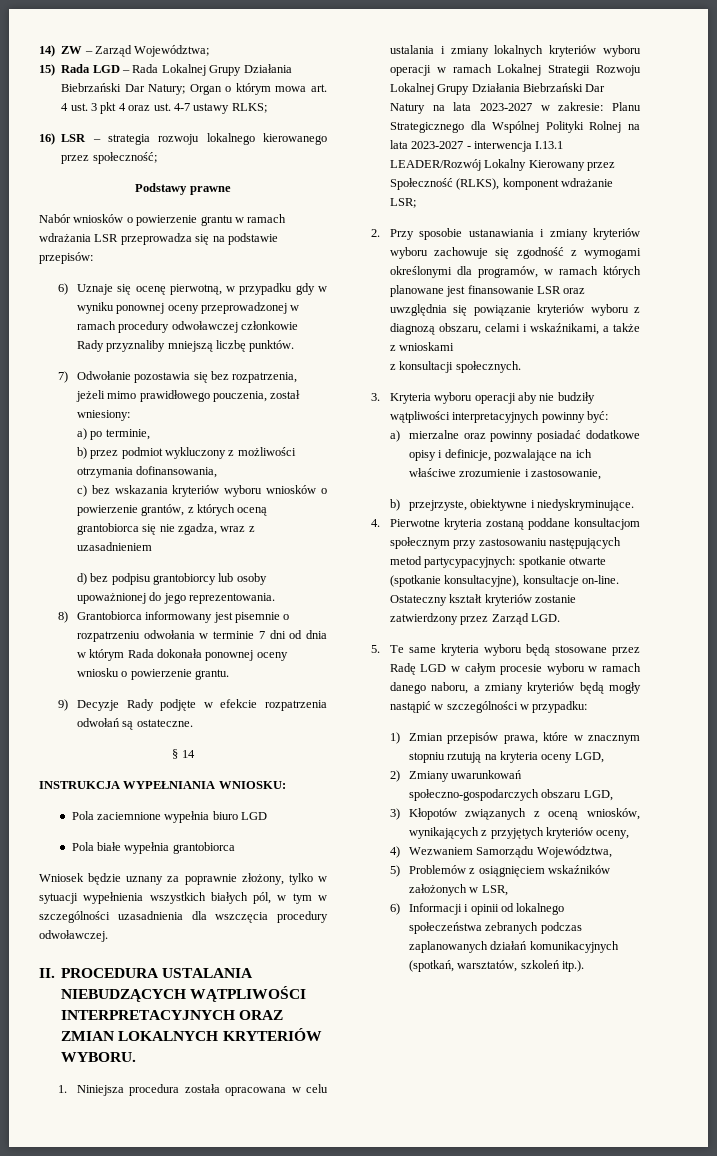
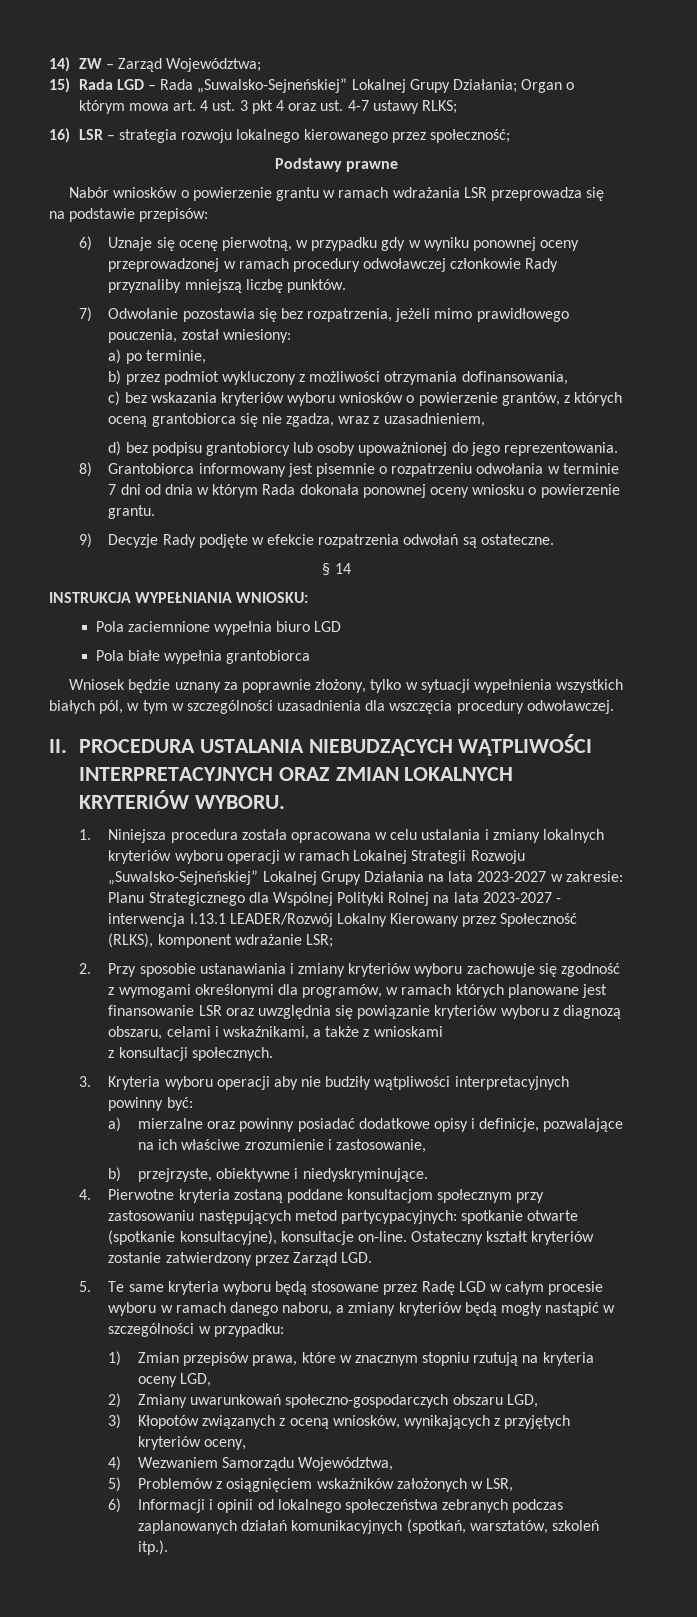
- 15) Rada LGD – Rada Lokalnej Grupy Działania Biebrzański Dar Natury; Organ o którym mowa art. 4 ust. 3 pkt 4 oraz ust. 4-7 ustawy RLKS;
+ 15) Rada LGD – Rada „Suwalsko-Sejneńskiej” Lokalnej Grupy Działania; Organ o którym mowa art. 4 ust. 3 pkt 4 oraz ust. 4-7 ustawy RLKS;
- c) bez wskazania kryteriów wyboru wniosków o powierzenie grantów, z których oceną grantobiorca się nie zgadza, wraz z uzasadnieniem
+ c) bez wskazania kryteriów wyboru wniosków o powierzenie grantów, z których oceną grantobiorca się nie zgadza, wraz z uzasadnieniem,
- 1. Niniejsza procedura została opracowana w celu ustalania i zmiany lokalnych kryteriów wyboru operacji w ramach Lokalnej Strategii Rozwoju Lokalnej Grupy Działania Biebrzański Dar Natury na lata 2023-2027 w zakresie: Planu Strategicznego dla Wspólnej Polityki Rolnej na lata 2023-2027 - interwencja I.13.1 LEADER/Rozwój Lokalny Kierowany przez Społeczność (RLKS), komponent wdrażanie LSR;
+ 1. Niniejsza procedura została opracowana w celu ustalania i zmiany lokalnych kryteriów wyboru operacji w ramach Lokalnej Strategii Rozwoju „Suwalsko-Sejneńskiej” Lokalnej Grupy Działania na lata 2023-2027 w zakresie: Planu Strategicznego dla Wspólnej Polityki Rolnej na lata 2023-2027 - interwencja I.13.1 LEADER/Rozwój Lokalny Kierowany przez Społeczność (RLKS), komponent wdrażanie LSR;

